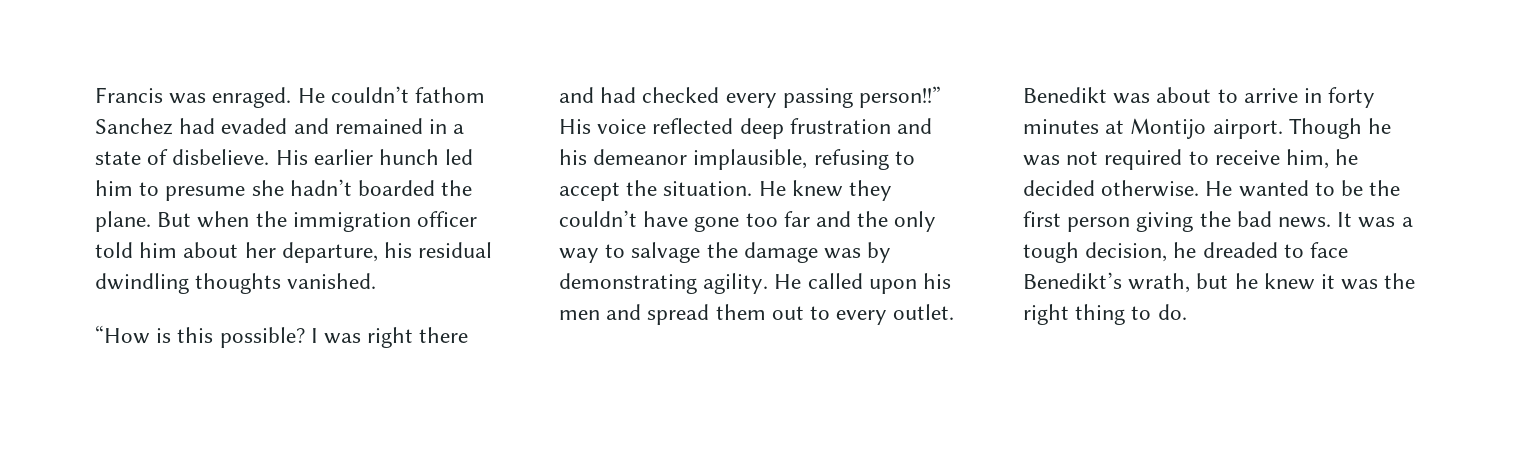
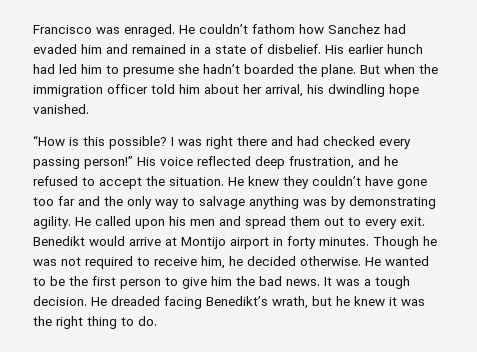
- Francis was enraged.
+ Francisco was enraged.
- He couldn’t fathom Sanchez had evaded and remained in a state of disbelieve.
+ He couldn’t fathom how Sanchez had evaded him and remained in a state of disbelief.
- His earlier hunch led him to presume she hadn’t boarded the plane.
+ His earlier hunch had led him to presume she hadn’t boarded the plane.
- But when the immigration officer told him about her departure, his residual dwindling thoughts vanished.
+ But when the immigration officer told him about her arrival, his dwindling hope vanished.
- I was right there and had checked every passing person!!”
+ I was right there and had checked every passing person!”
- His voice reflected deep frustration and his demeanor implausible, refusing to accept the situation.
+ His voice reflected deep frustration, and he refused to accept the situation.
- He knew they couldn’t have gone too far and the only way to salvage the damage was by demonstrating agility.
+ He knew they couldn’t have gone too far and the only way to salvage anything was by demonstrating agility.
- He called upon his men and spread them out to every outlet. Benedikt was about to arrive in forty minutes at Montijo airport.
+ He called upon his men and spread them out to every exit. Benedikt would arrive at Montijo airport in forty minutes.
- He wanted to be the first person giving the bad news.
+ He wanted to be the first person to give him the bad news.
- It was a tough decision, he dreaded to face Benedikt’s wrath, but he knew it was the right thing to do.
+ It was a tough decision. He dreaded facing Benedikt’s wrath, but he knew it was the right thing to do.

